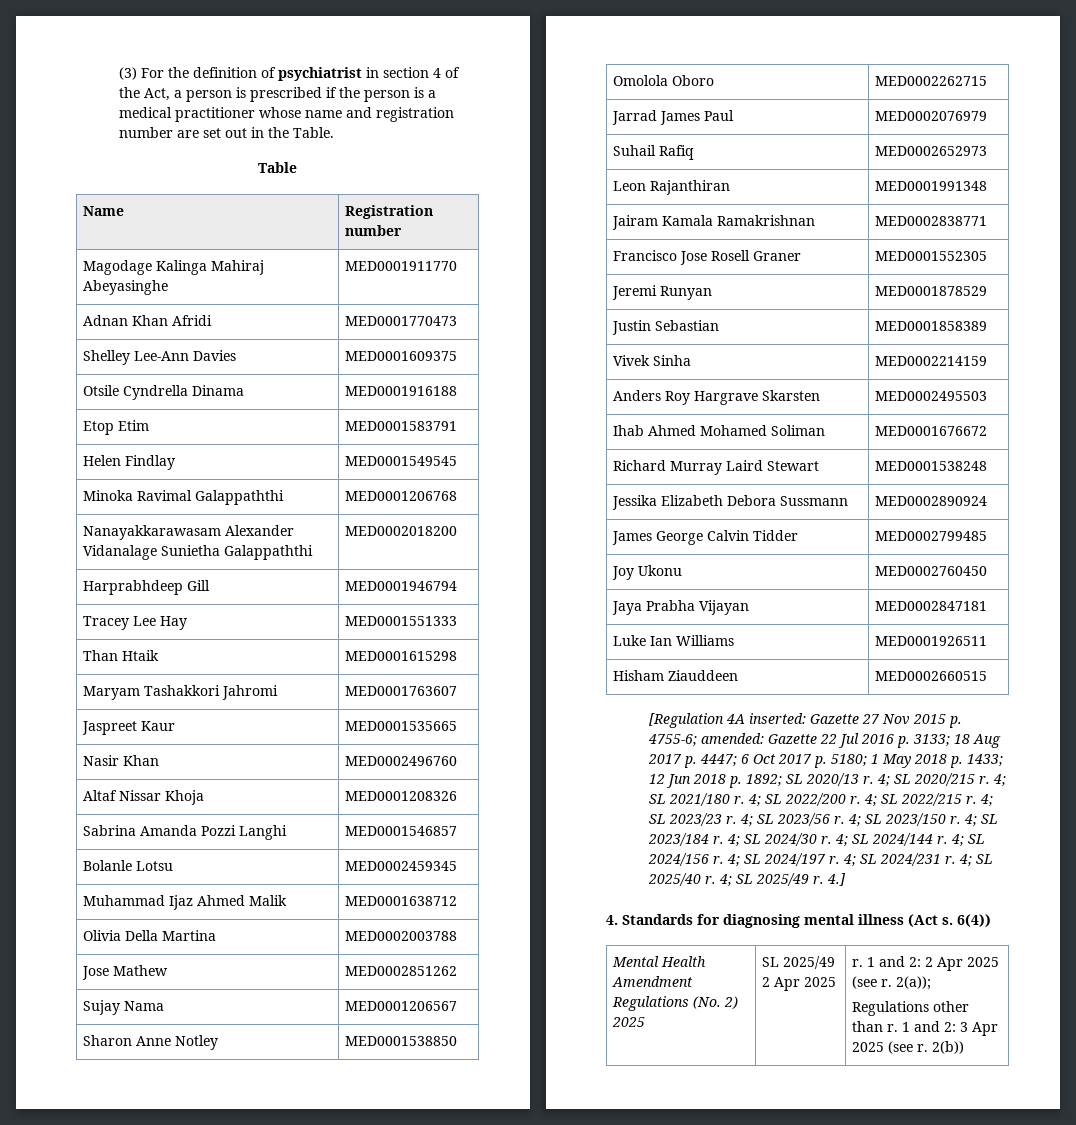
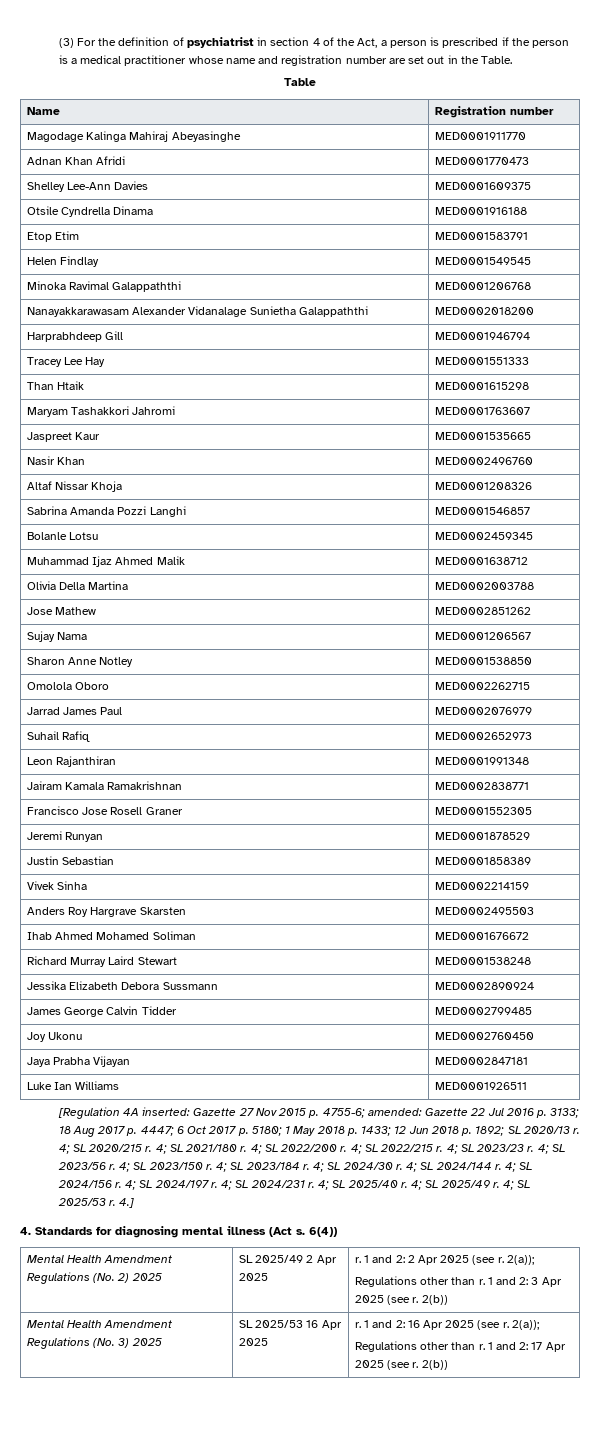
- Hisham Ziauddeen | MED0002660515
+ 4; SL 2025/53 r.
+ Mental Health Amendment Regulations (No. 3) 2025 | SL 2025/53 16 Apr 2025 | r. 1 and 2: 16 Apr 2025 (see r. 2(a));
+ Regulations other than r. 1 and 2: 17 Apr 2025 (see r. 2(b))

